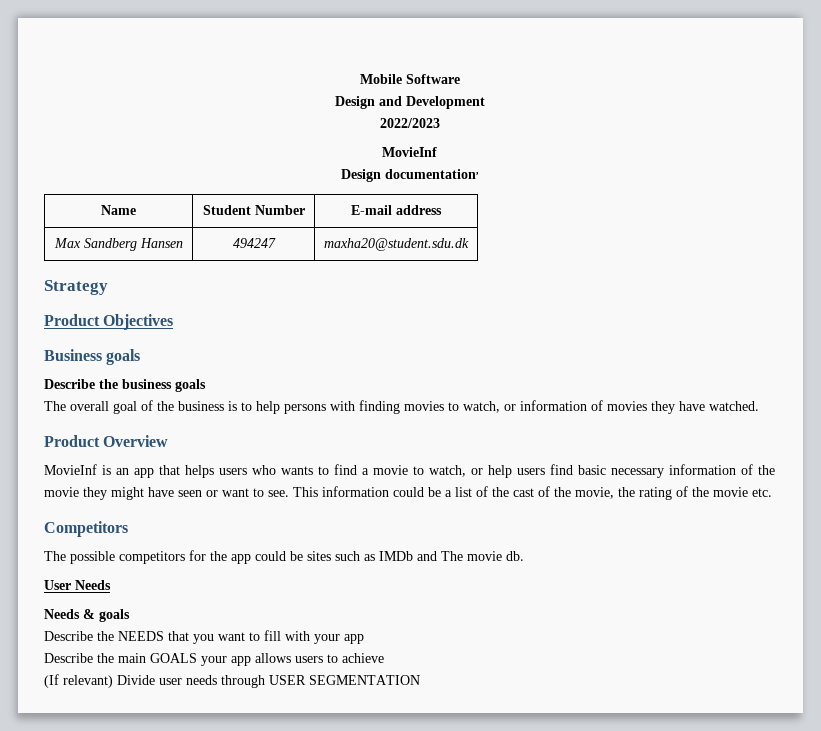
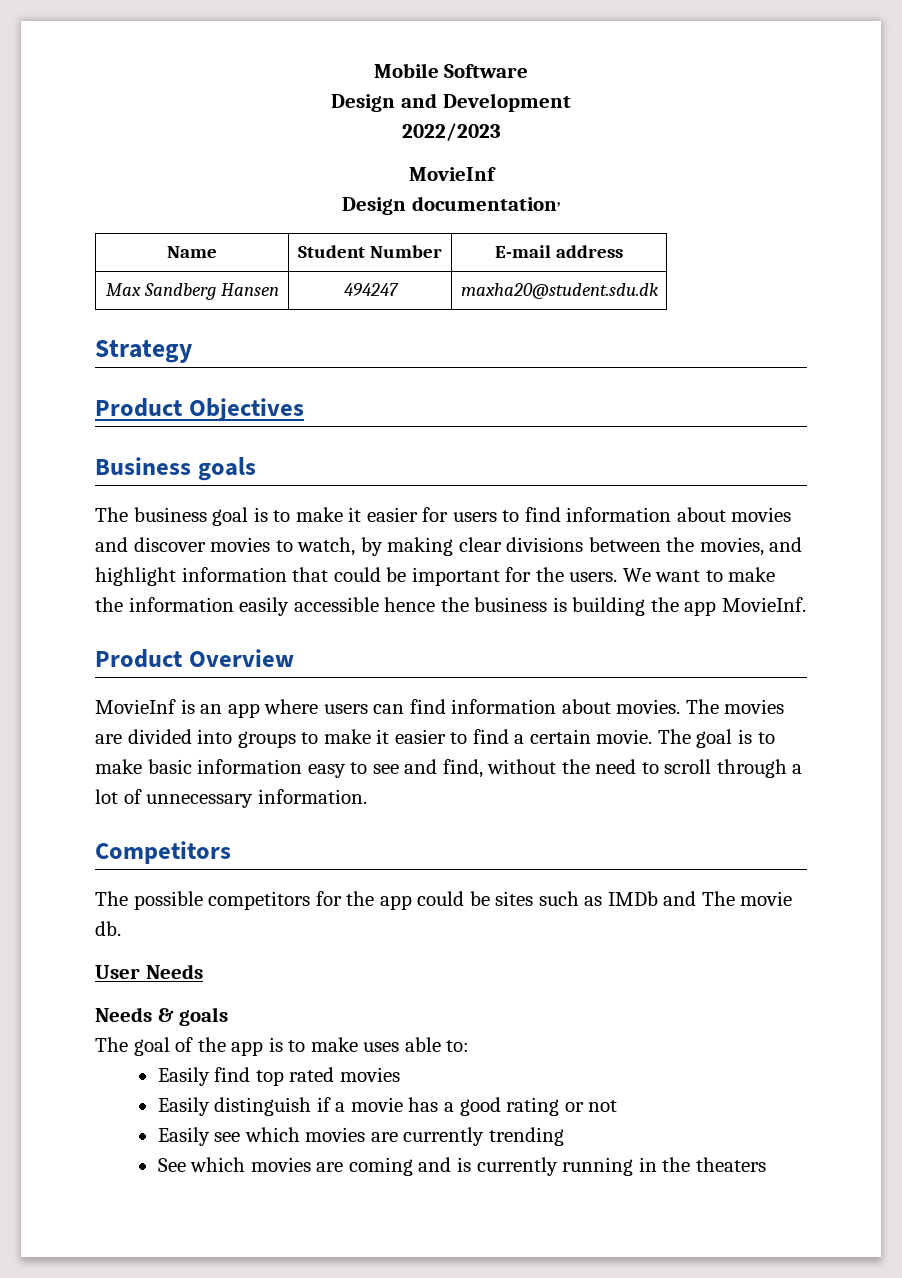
- Describe the business goals
- The overall goal of the business is to help persons with finding movies to watch, or information of movies they have watched.
+ The business goal is to make it easier for users to find information about movies and discover movies to watch, by making clear divisions between the movies, and highlight information that could be important for the users. We want to make the information easily accessible hence the business is building the app MovieInf.
- MovieInf is an app that helps users who wants to find a movie to watch, or help users find basic necessary information of the movie they might have seen or want to see. This information could be a list of the cast of the movie, the rating of the movie etc.
+ MovieInf is an app where users can find information about movies. The movies are divided into groups to make it easier to find a certain movie. The goal is to make basic information easy to see and find, without the need to scroll through a lot of unnecessary information.
- Describe the NEEDS that you want to fill with your app
- Describe the main GOALS your app allows users to achieve
- (If relevant) Divide user needs through USER SEGMENTATION
+ The goal of the app is to make uses able to:
+ Easily find top rated movies
+ Easily distinguish if a movie has a good rating or not
+ Easily see which movies are currently trending
+ See which movies are coming and is currently running in the theaters

